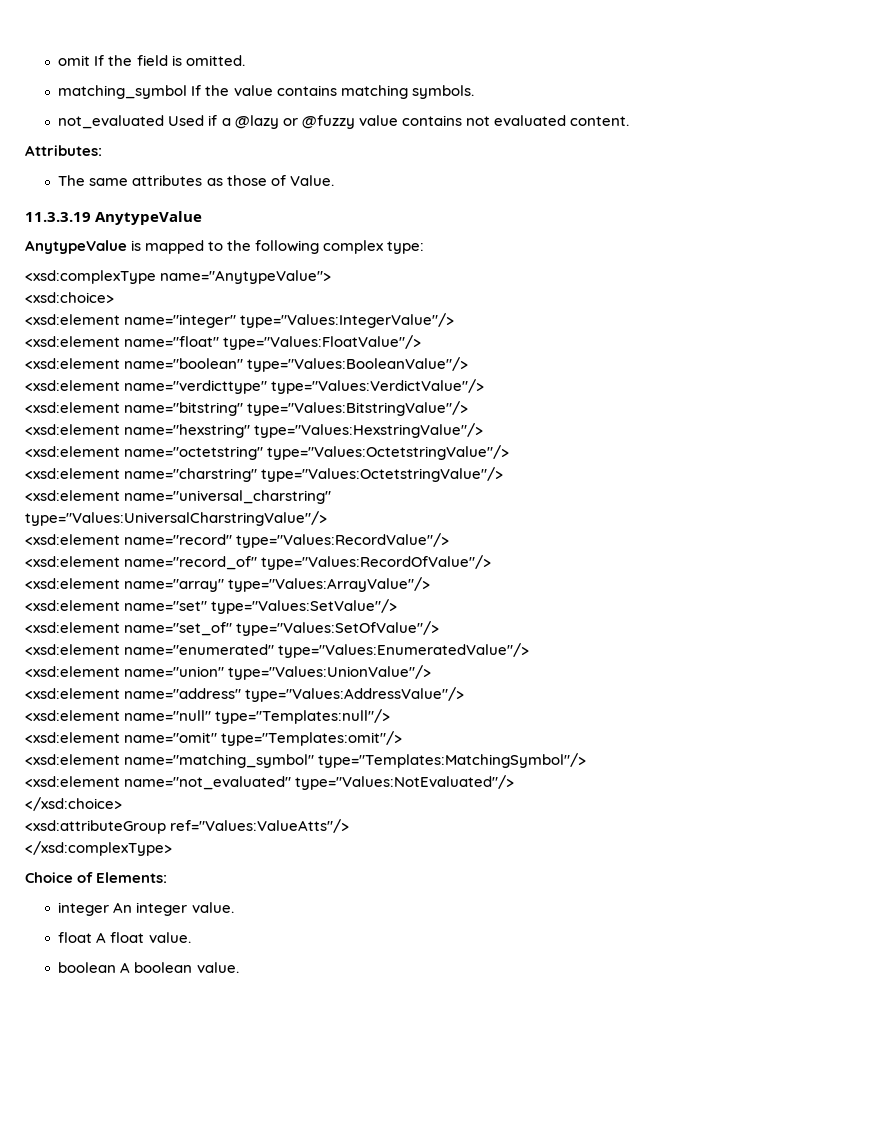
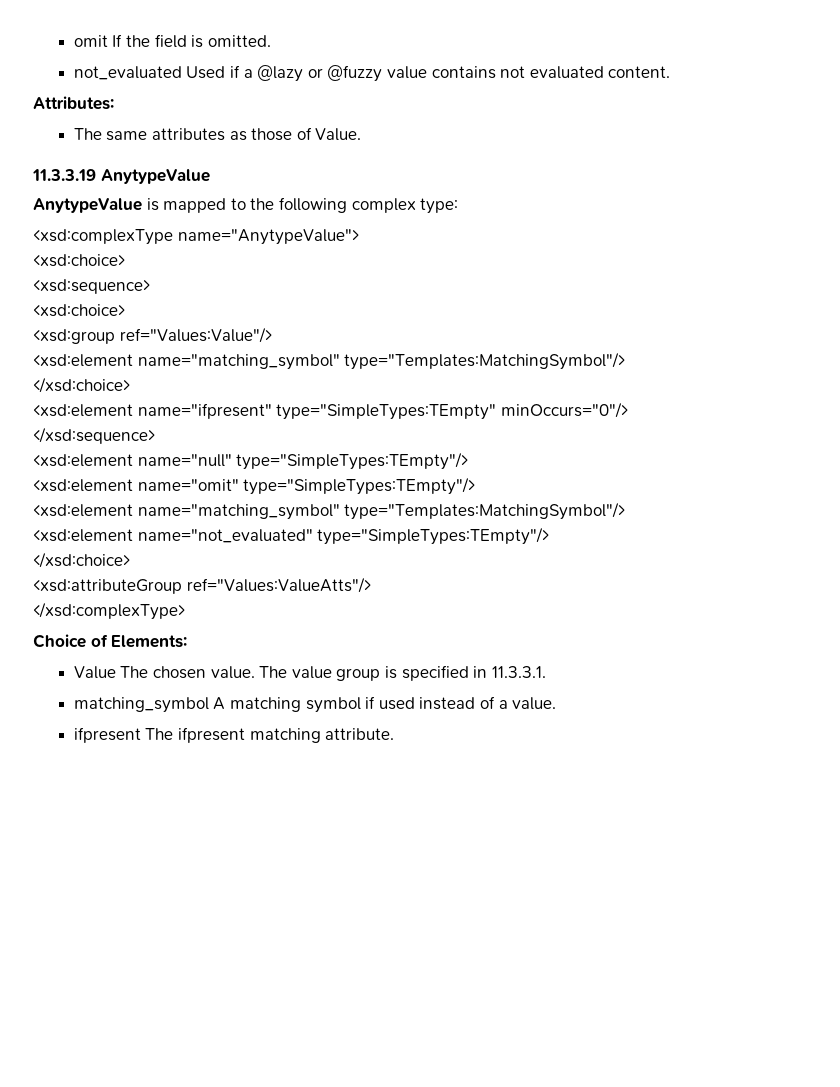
- matching_symbol If the value contains matching symbols.
- <xsd:element name="integer" type="Values:IntegerValue"/>
- <xsd:element name="float" type="Values:FloatValue"/>
- <xsd:element name="boolean" type="Values:BooleanValue"/>
- <xsd:element name="verdicttype" type="Values:VerdictValue"/>
- <xsd:element name="bitstring" type="Values:BitstringValue"/>
- <xsd:element name="hexstring" type="Values:HexstringValue"/>
- <xsd:element name="octetstring" type="Values:OctetstringValue"/>
- <xsd:element name="charstring" type="Values:OctetstringValue"/>
- <xsd:element name="universal_charstring"
- type="Values:UniversalCharstringValue"/>
- <xsd:element name="record" type="Values:RecordValue"/>
- <xsd:element name="record_of" type="Values:RecordOfValue"/>
- <xsd:element name="array" type="Values:ArrayValue"/>
- <xsd:element name="set" type="Values:SetValue"/>
- <xsd:element name="set_of" type="Values:SetOfValue"/>
- <xsd:element name="enumerated" type="Values:EnumeratedValue"/>
- <xsd:element name="union" type="Values:UnionValue"/>
- <xsd:element name="address" type="Values:AddressValue"/>
+ <xsd:sequence>
+ <xsd:choice>
+ <xsd:group ref="Values:Value"/>
+ <xsd:element name="matching_symbol" type="Templates:MatchingSymbol"/>
+ </xsd:choice>
+ <xsd:element name="ifpresent" type="SimpleTypes:TEmpty" minOccurs="0"/>
+ </xsd:sequence>
- <xsd:element name="null" type="Templates:null"/>
+ <xsd:element name="null" type="SimpleTypes:TEmpty"/>
- <xsd:element name="omit" type="Templates:omit"/>
+ <xsd:element name="omit" type="SimpleTypes:TEmpty"/>
- <xsd:element name="not_evaluated" type="Values:NotEvaluated"/>
+ <xsd:element name="not_evaluated" type="SimpleTypes:TEmpty"/>
- integer An integer value.
- float A float value.
- boolean A boolean value.
+ Value The chosen value. The value group is specified in 11.3.3.1.
+ matching_symbol A matching symbol if used instead of a value.
+ ifpresent The ifpresent matching attribute.

